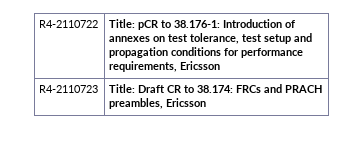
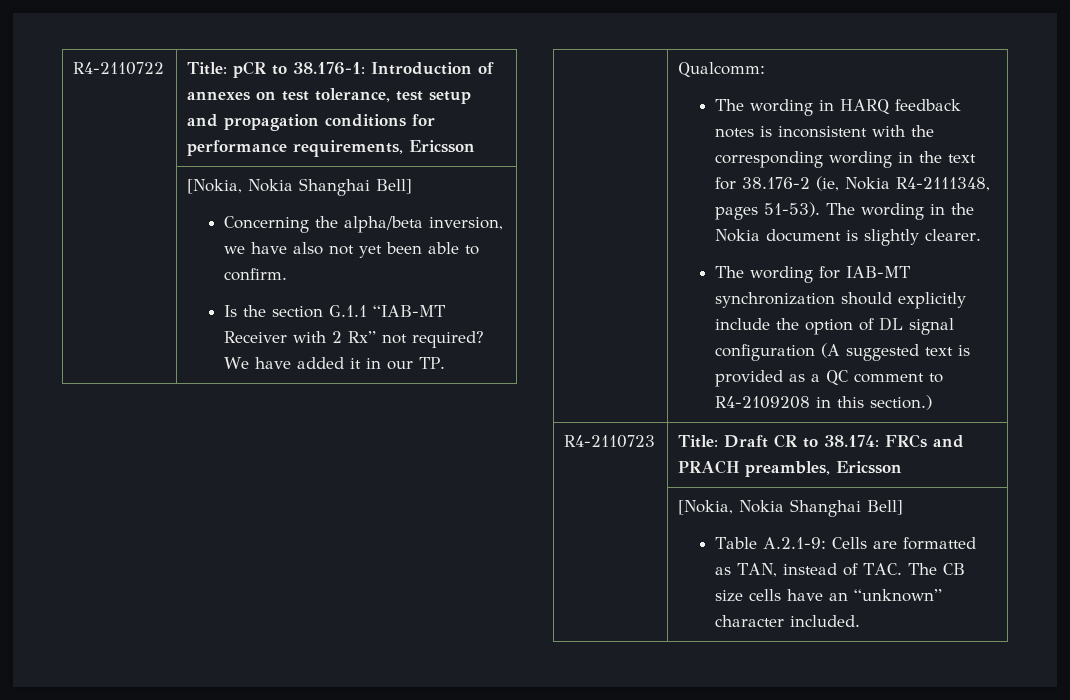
  R4-2110722 | Title: pCR to 38.176-1: Introduction of annexes on test tolerance, test setup and propagation conditions for performance requirements, Ericsson
+ | [Nokia, Nokia Shanghai Bell]
+ Concerning the alpha/beta inversion, we have also not yet been able to confirm.
+ Is the section G.1.1 “IAB-MT Receiver with 2 Rx” not required? We have added it in our TP.
+ | Qualcomm:
+ The wording in HARQ feedback notes is inconsistent with the corresponding wording in the text for 38.176-2 (ie, Nokia R4-2111348, pages 51-53). The wording in the Nokia document is slightly clearer.
+ The wording for IAB-MT synchronization should explicitly include the option of DL signal configuration (A suggested text is provided as a QC comment to R4-2109208 in this section.)
  R4-2110723 | Title: Draft CR to 38.174: FRCs and PRACH preambles, Ericsson
+ | [Nokia, Nokia Shanghai Bell]
+ Table A.2.1-9: Cells are formatted as TAN, instead of TAC. The CB size cells have an “unknown” character included.

